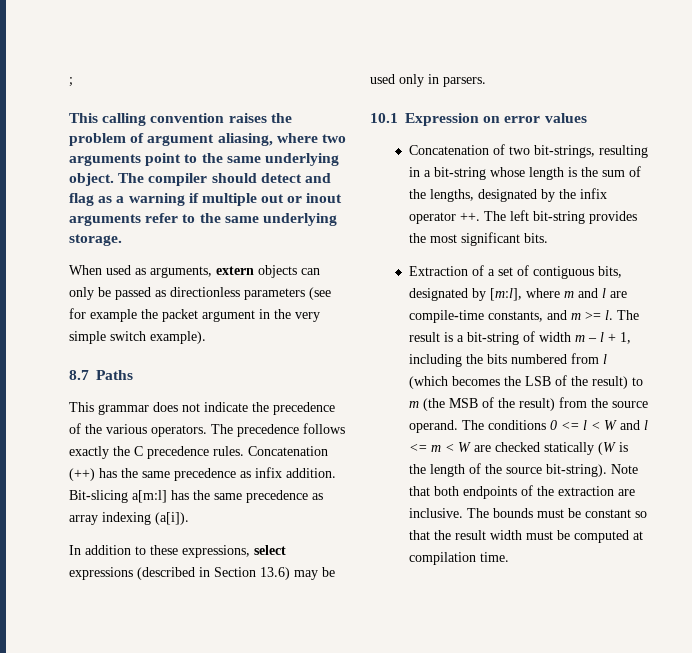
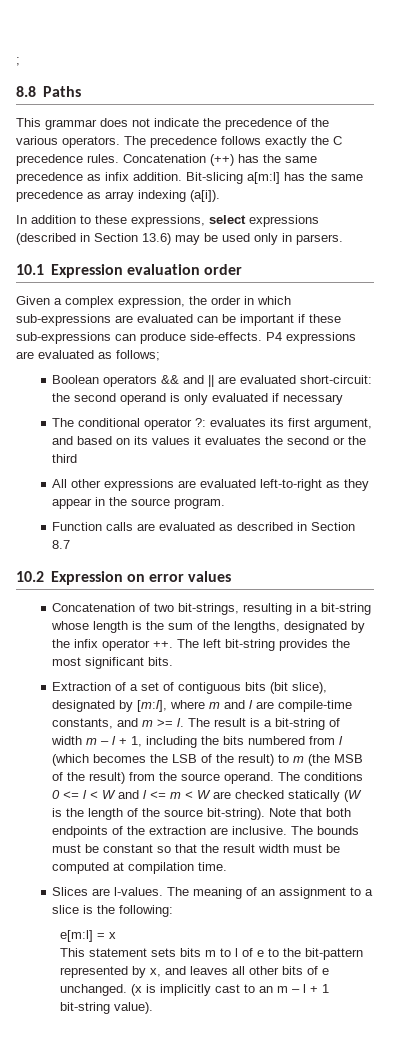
- This calling convention raises the problem of argument aliasing, where two arguments point to the same underlying object. The compiler should detect and flag as a warning if multiple out or inout arguments refer to the same underlying storage.
- When used as arguments, extern objects can only be passed as directionless parameters (see for example the packet argument in the very simple switch example).
- 8.7 Paths
+ 8.8 Paths
- 10.1 Expression on error values
+ 10.1 Expression evaluation order
+ Given a complex expression, the order in which sub-expressions are evaluated can be important if these sub-expressions can produce side-effects. P4 expressions are evaluated as follows;
+ Boolean operators && and || are evaluated short-circuit: the second operand is only evaluated if necessary
+ The conditional operator ?: evaluates its first argument, and based on its values it evaluates the second or the third
+ All other expressions are evaluated left-to-right as they appear in the source program.
+ Function calls are evaluated as described in Section 8.7
+ 10.2 Expression on error values
- Extraction of a set of contiguous bits, designated by [m:l], where m and l are compile-time constants, and m >= l.
+ Extraction of a set of contiguous bits (bit slice), designated by [m:l], where m and l are compile-time constants, and m >= l.
+ Slices are l-values. The meaning of an assignment to a slice is the following:
+ e[m:l] = x
+ This statement sets bits m to l of e to the bit-pattern represented by x, and leaves all other bits of e unchanged. (x is implicitly cast to an m – l + 1 bit-string value).

